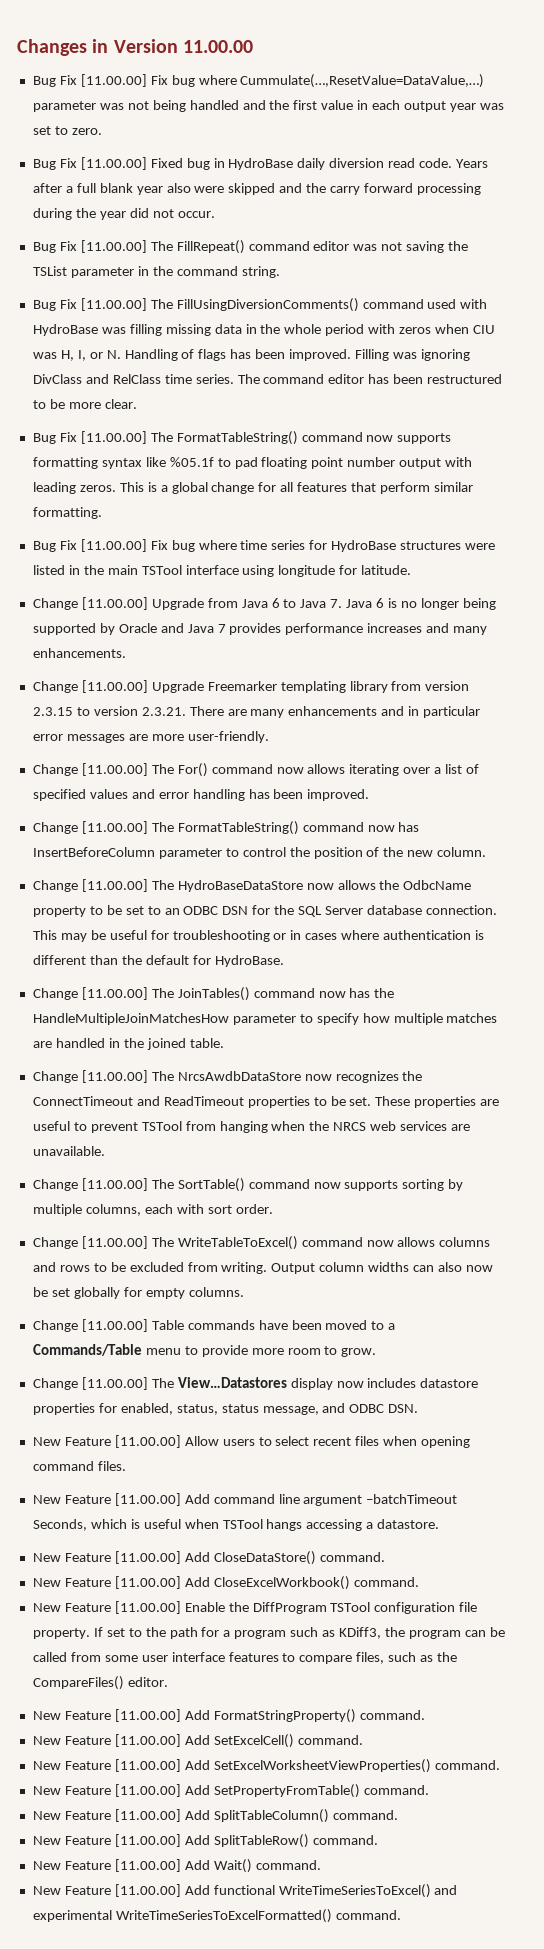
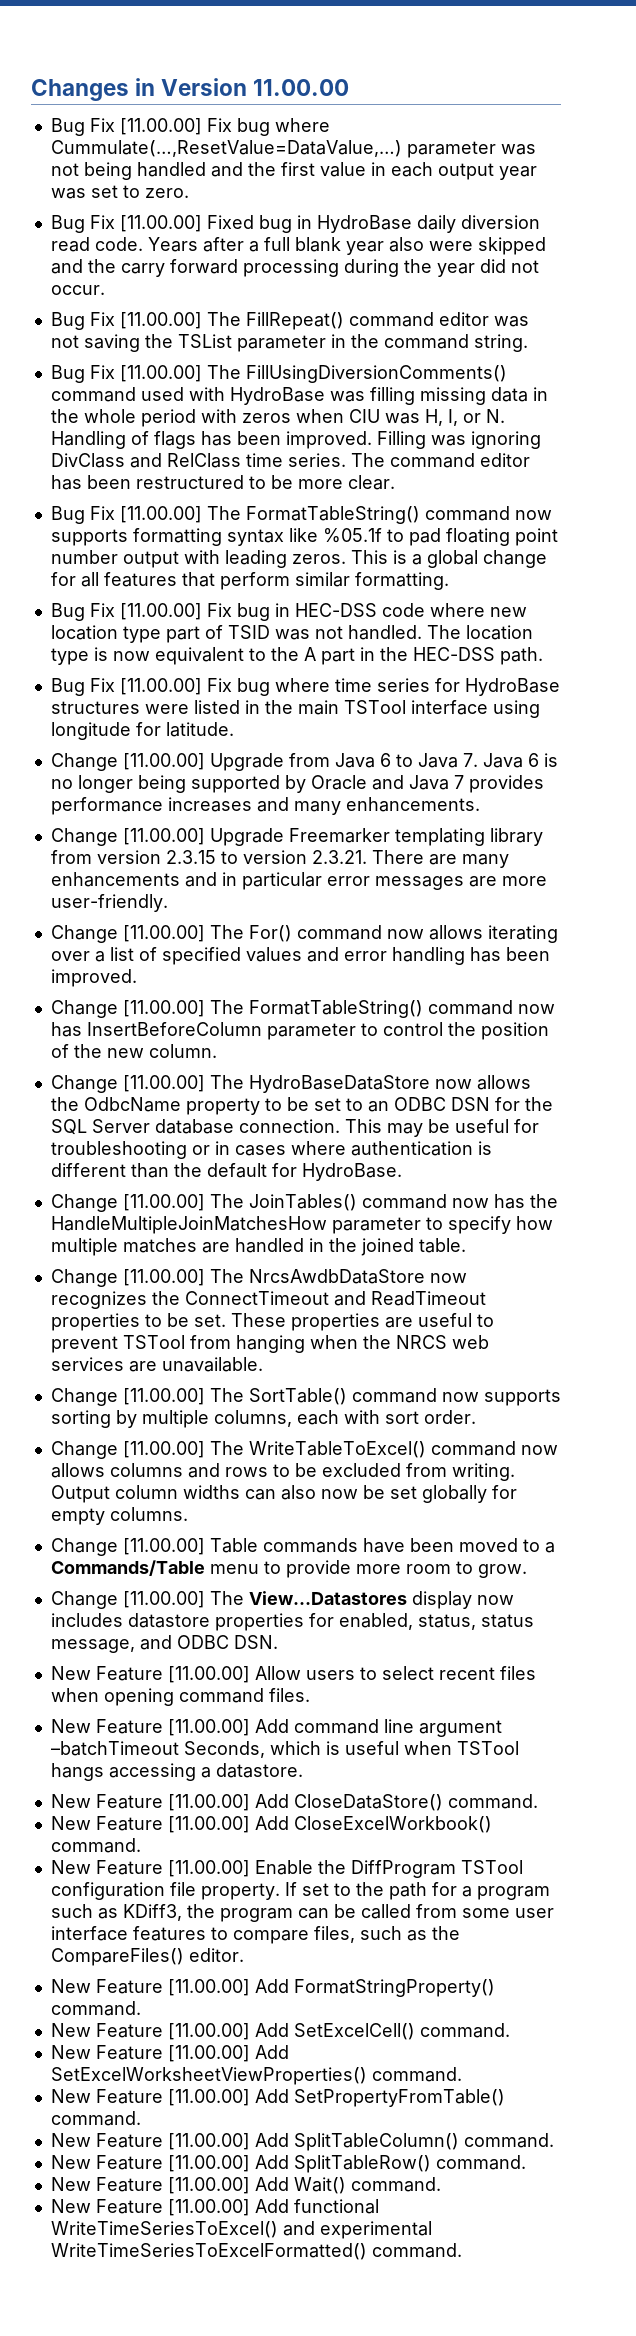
+ Bug Fix [11.00.00] Fix bug in HEC-DSS code where new location type part of TSID was not handled. The location type is now equivalent to the A part in the HEC-DSS path.

